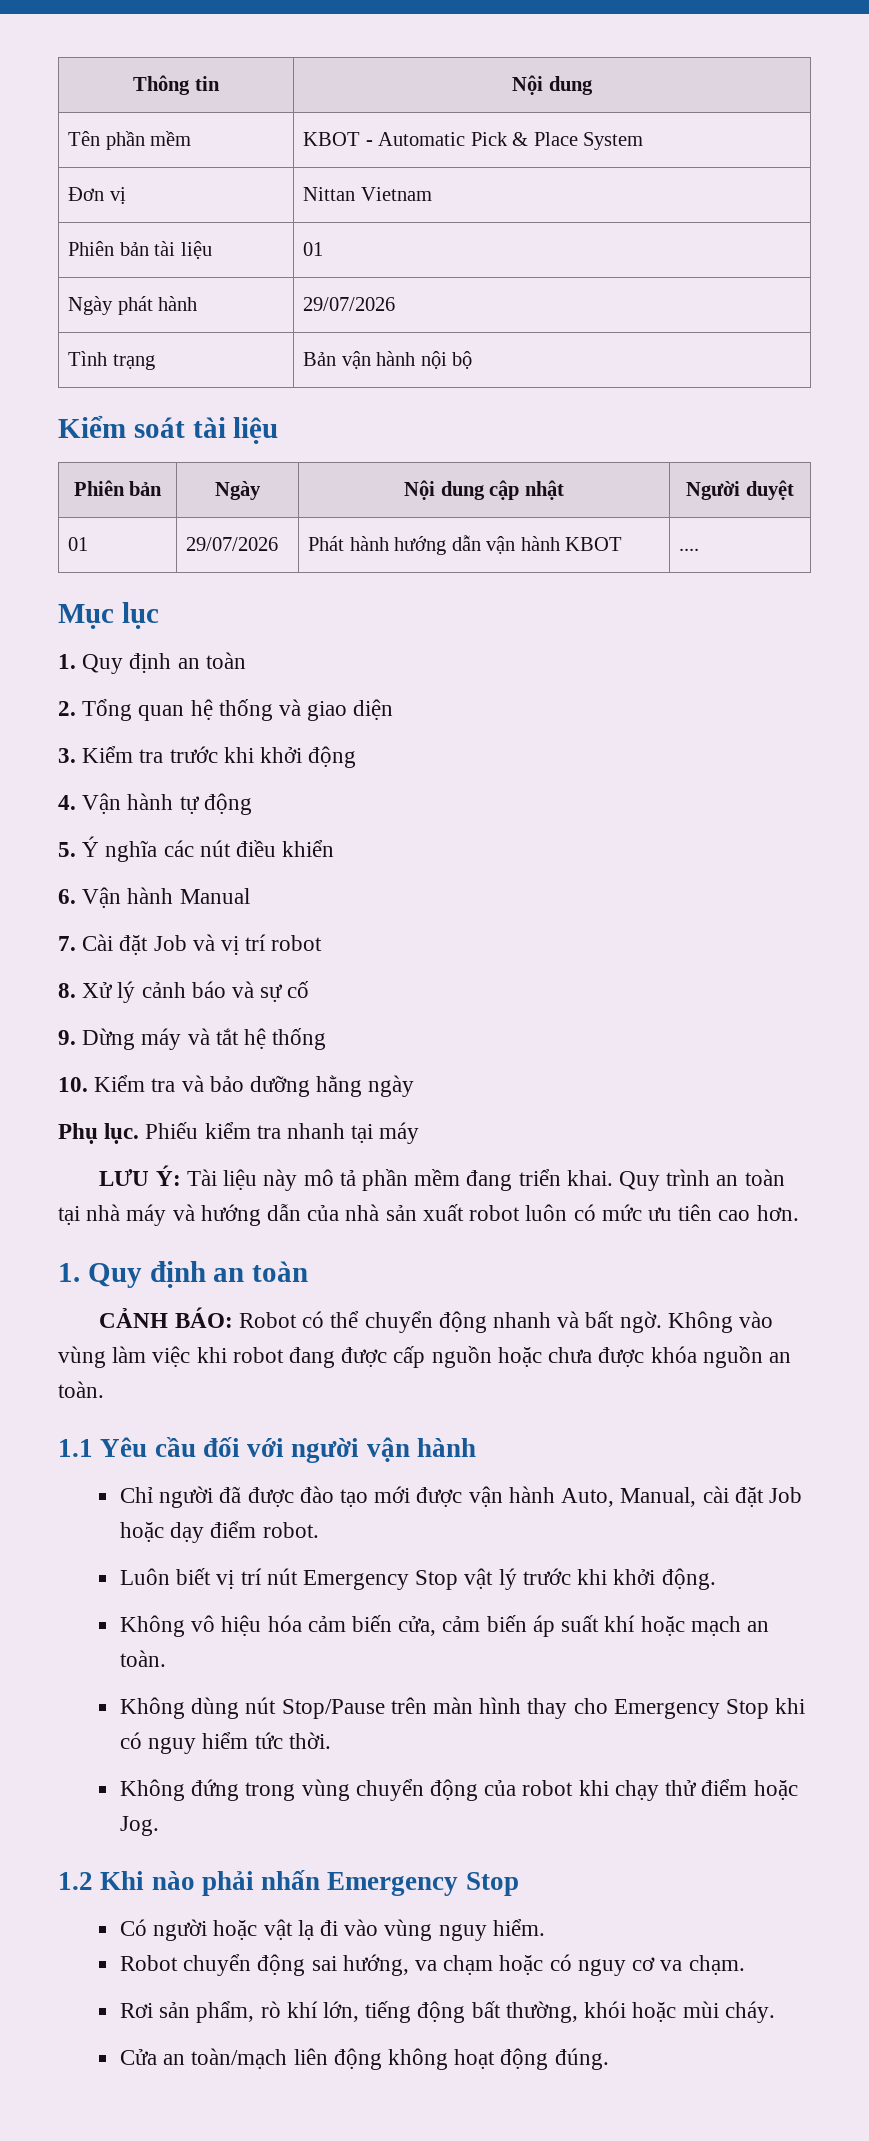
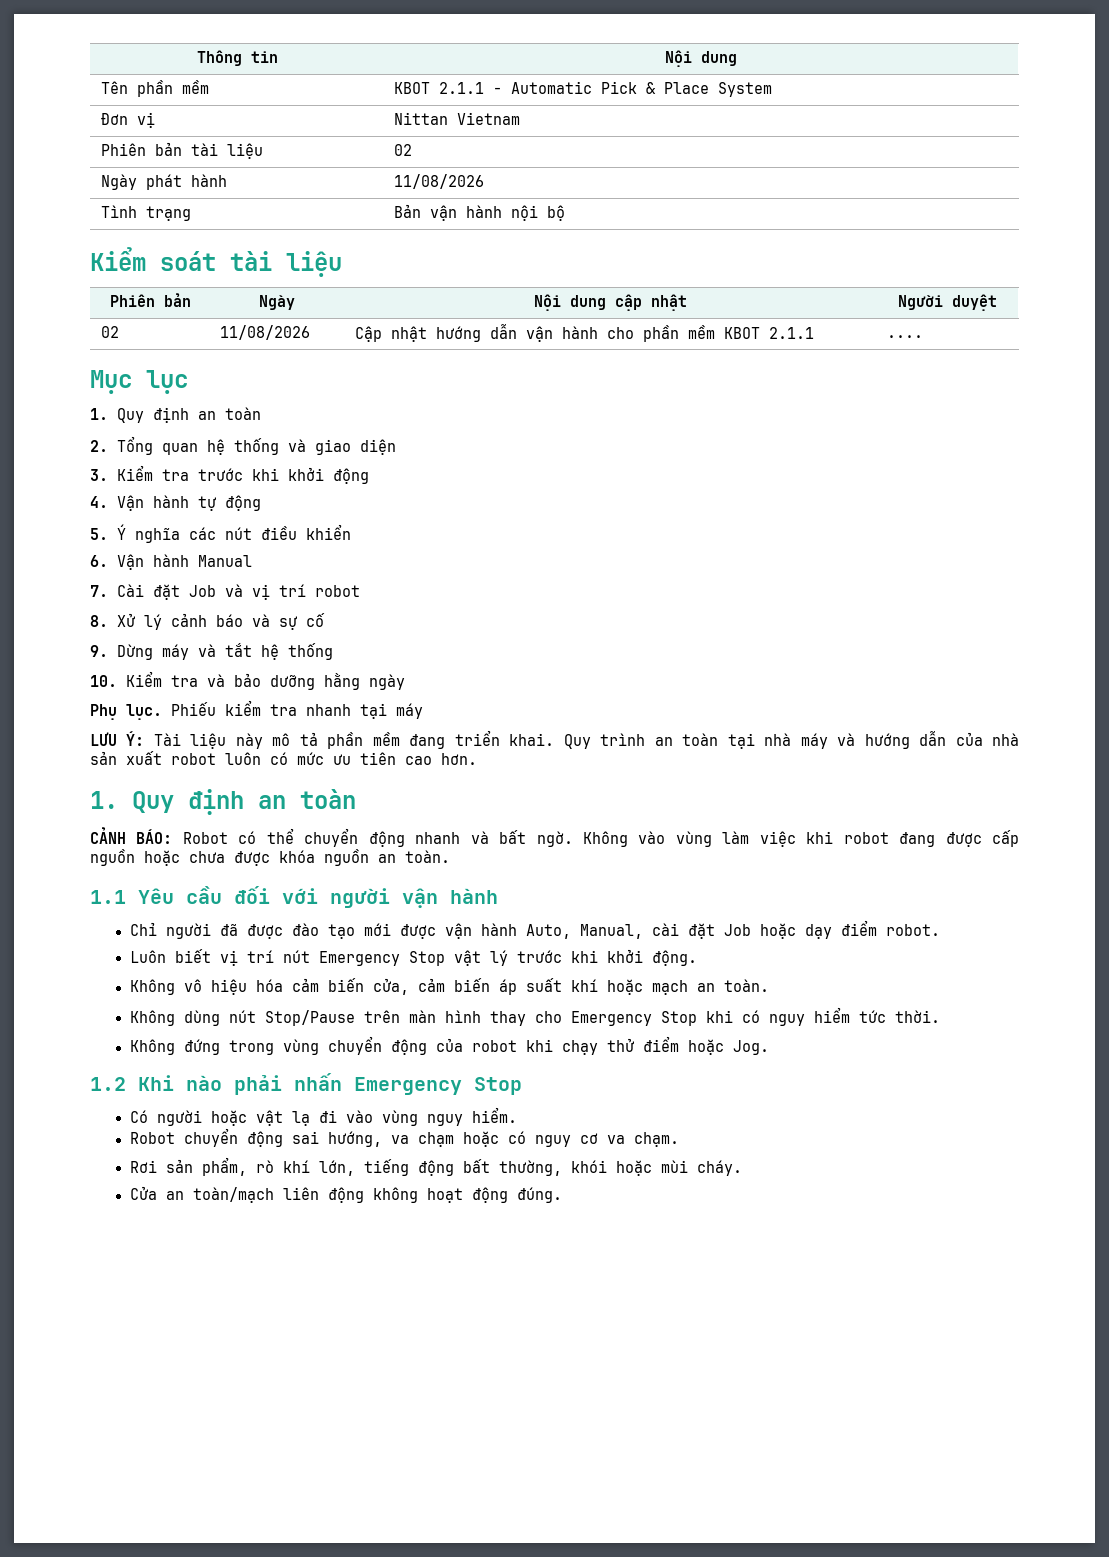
- Tên phần mềm | KBOT - Automatic Pick & Place System
+ Tên phần mềm | KBOT 2.1.1 - Automatic Pick & Place System
- Phiên bản tài liệu | 01
+ Phiên bản tài liệu | 02
- Ngày phát hành | 29/07/2026
+ Ngày phát hành | 11/08/2026
- 01 | 29/07/2026 | Phát hành hướng dẫn vận hành KBOT | ....
+ 02 | 11/08/2026 | Cập nhật hướng dẫn vận hành cho phần mềm KBOT 2.1.1 | ....

